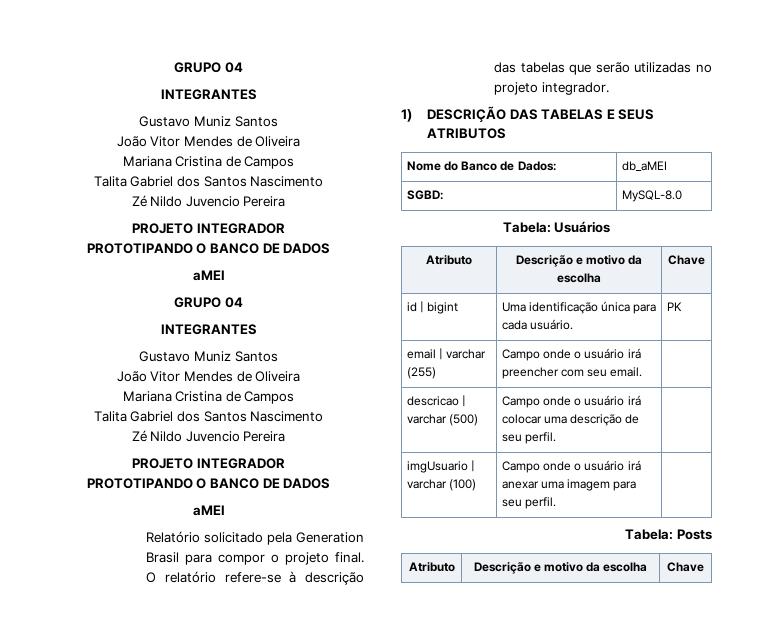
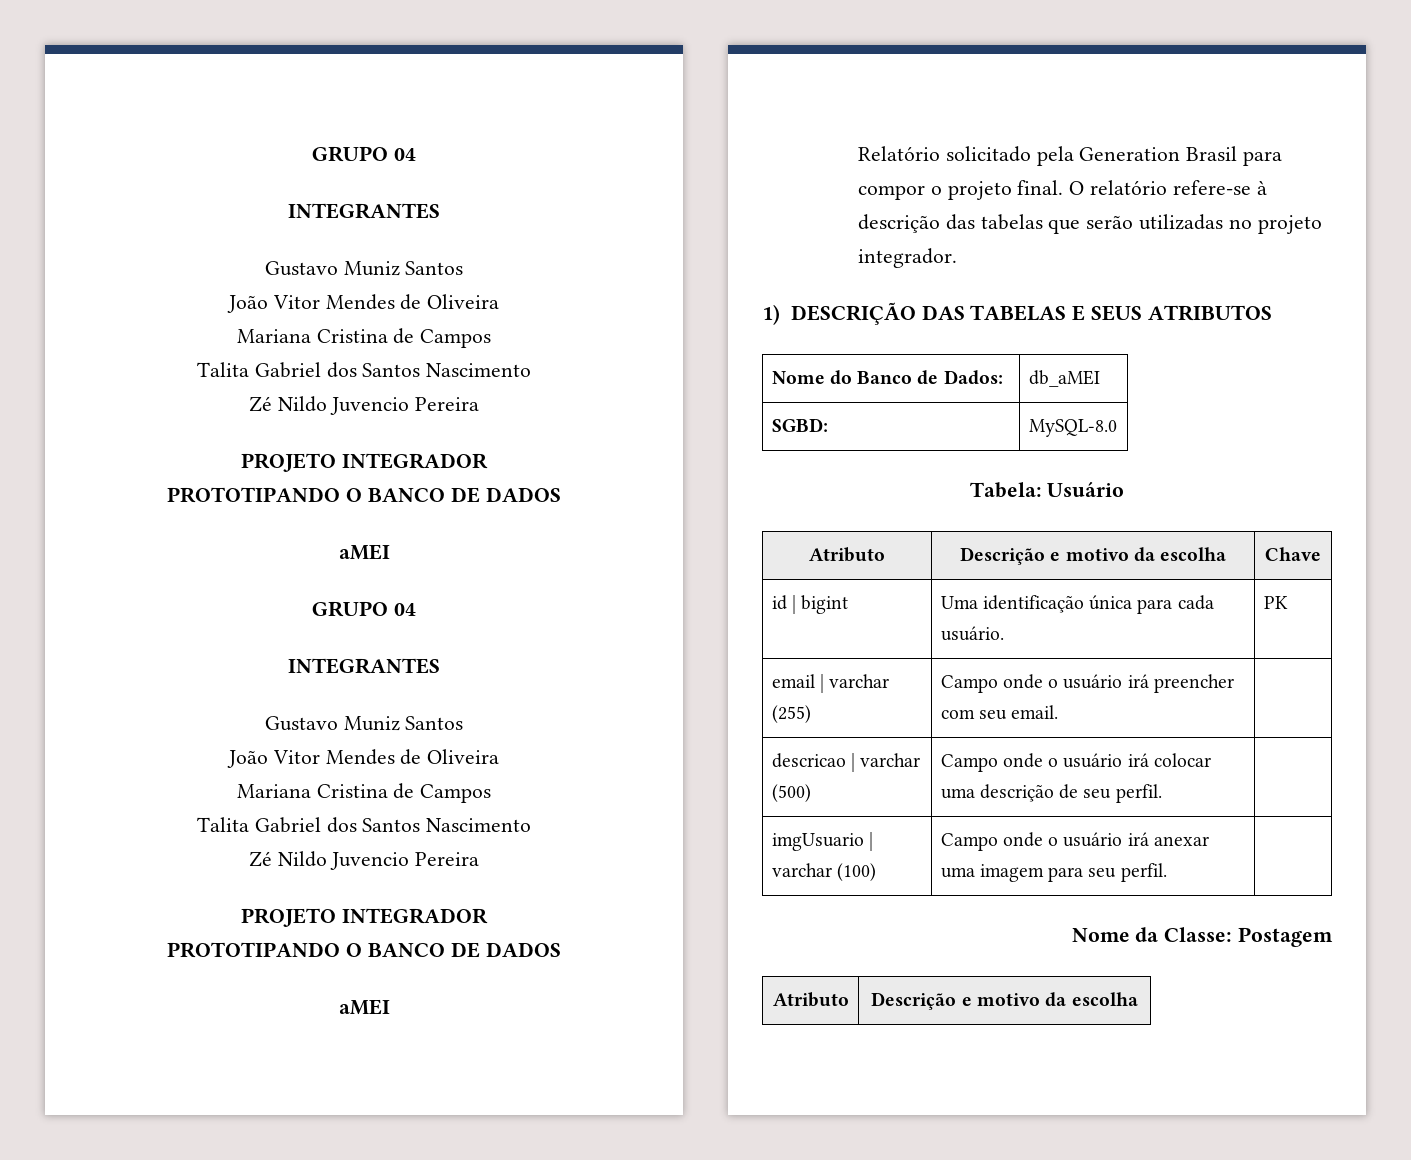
- Tabela: Usuários
+ Tabela: Usuário
- Tabela: Posts
- Atributo | Descrição e motivo da escolha | Chave
+ Nome da Classe: Postagem
+ Atributo | Descrição e motivo da escolha

